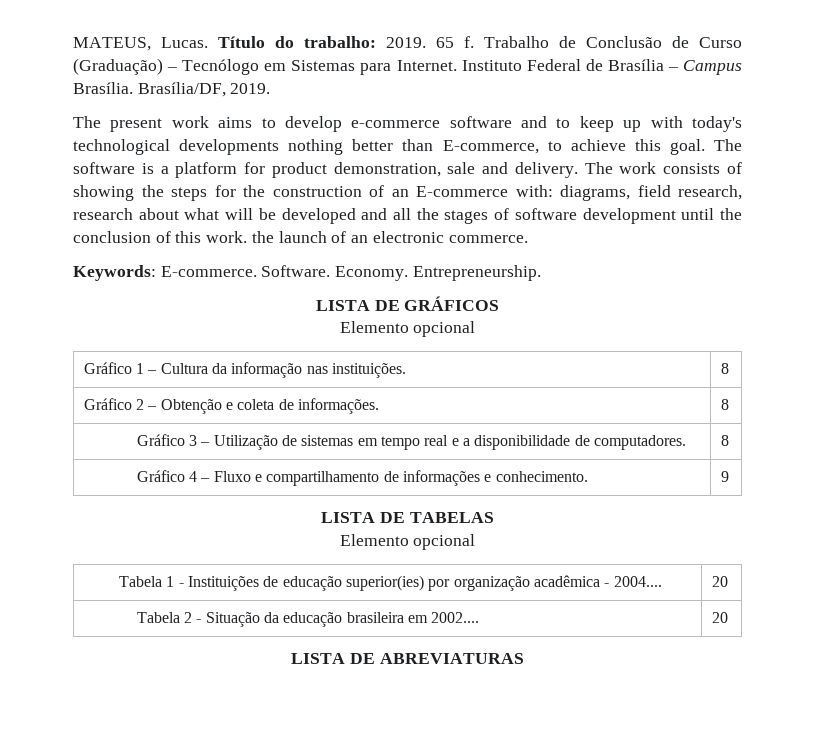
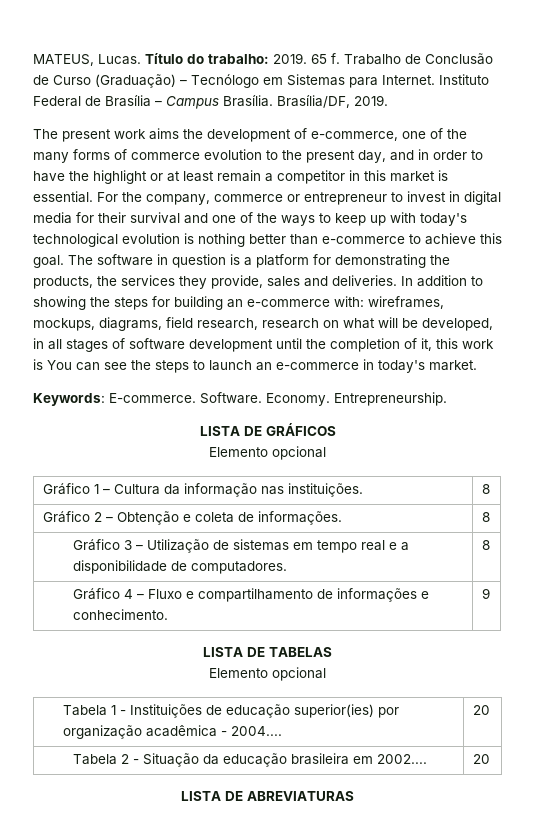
- The present work aims to develop e-commerce software and to keep up with today's technological developments nothing better than E-commerce, to achieve this goal.
+ The present work aims the development of e-commerce, one of the many forms of commerce evolution to the present day, and in order to have the highlight or at least remain a competitor in this market is essential. For the company, commerce or entrepreneur to invest in digital media for their survival and one of the ways to keep up with today's technological evolution is nothing better than e-commerce to achieve this goal.
- The software is a platform for product demonstration, sale and delivery. The work consists of showing the steps for the construction of an E-commerce with: diagrams, field research, research about what will be developed and all the stages of software development until the conclusion of this work. the launch of an electronic commerce.
+ The software in question is a platform for demonstrating the products, the services they provide, sales and deliveries. In addition to showing the steps for building an e-commerce with: wireframes, mockups, diagrams, field research, research on what will be developed, in all stages of software development until the completion of it, this work is You can see the steps to launch an e-commerce in today's market.

